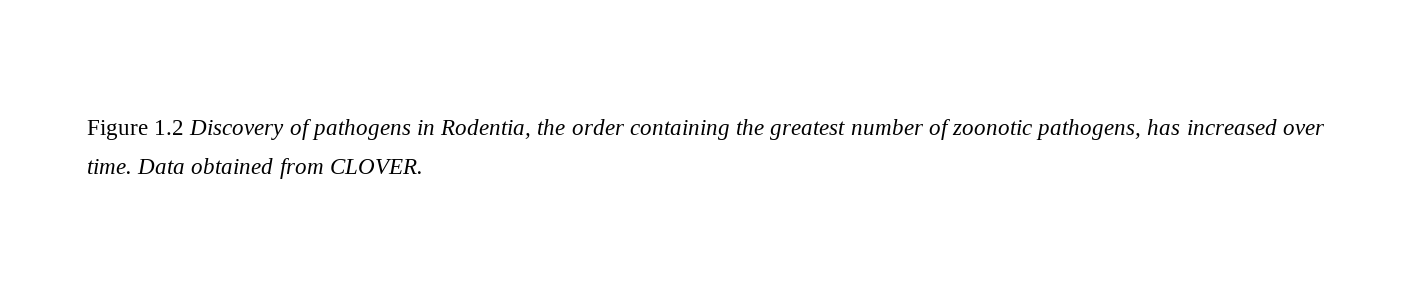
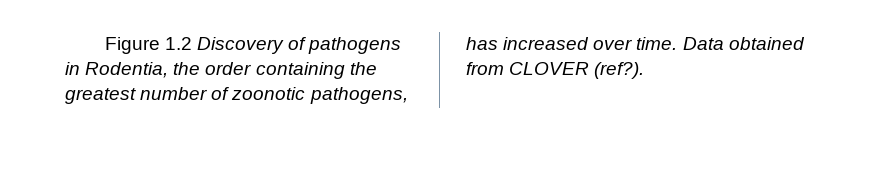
- Data obtained from CLOVER.
+ Data obtained from CLOVER (ref?).

